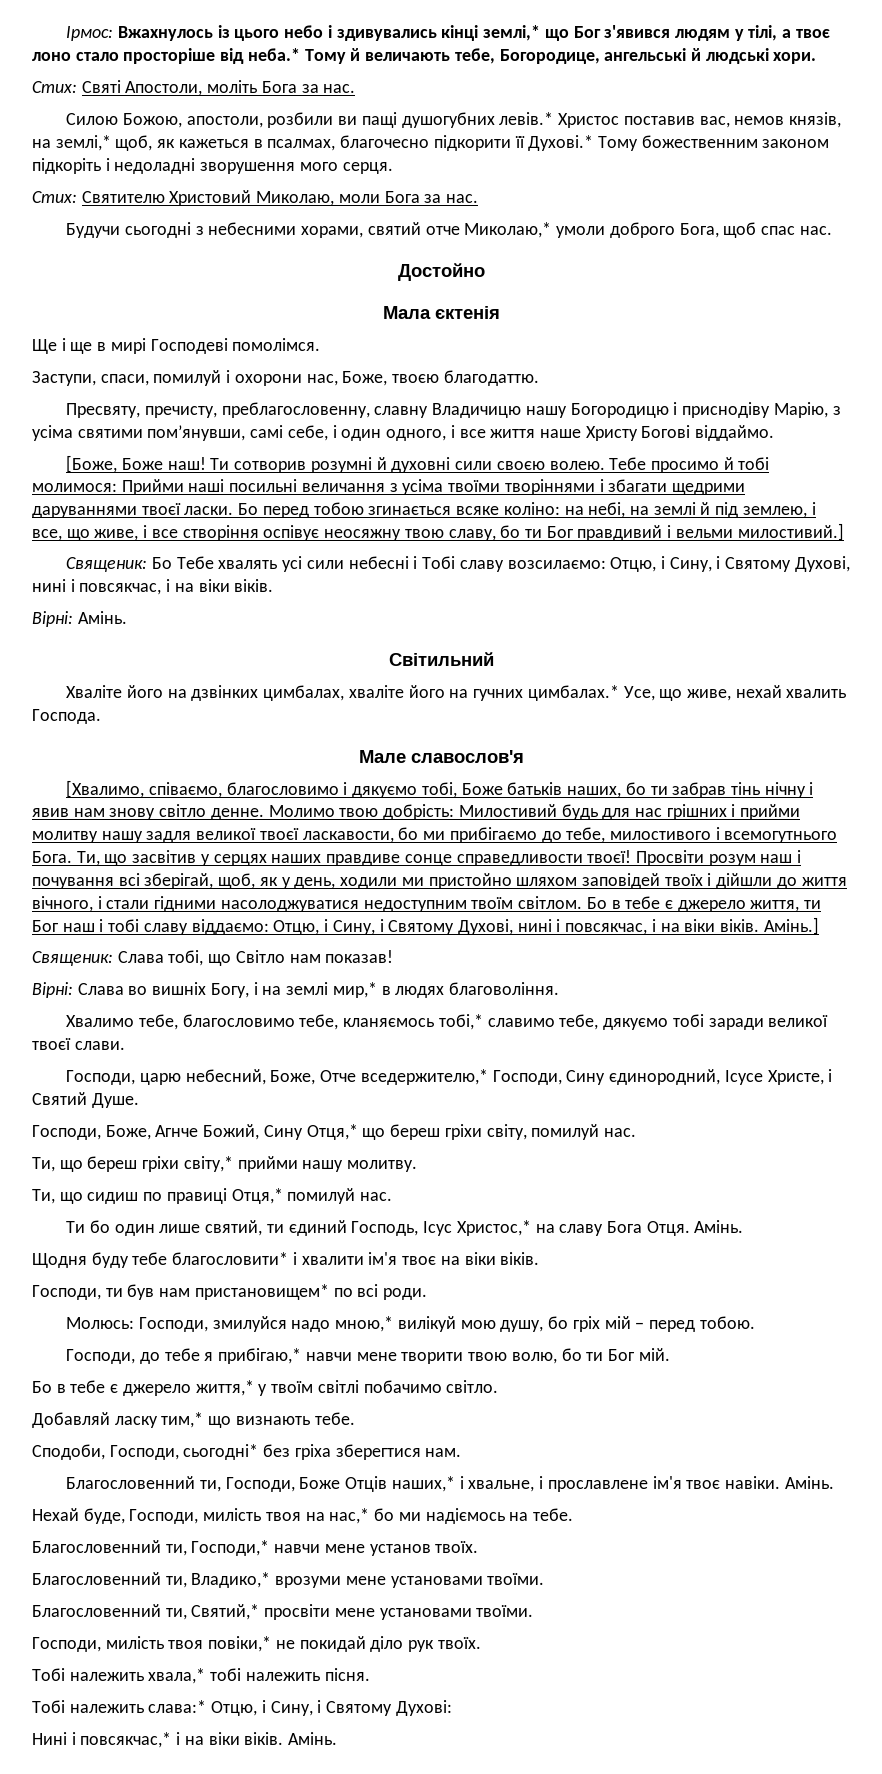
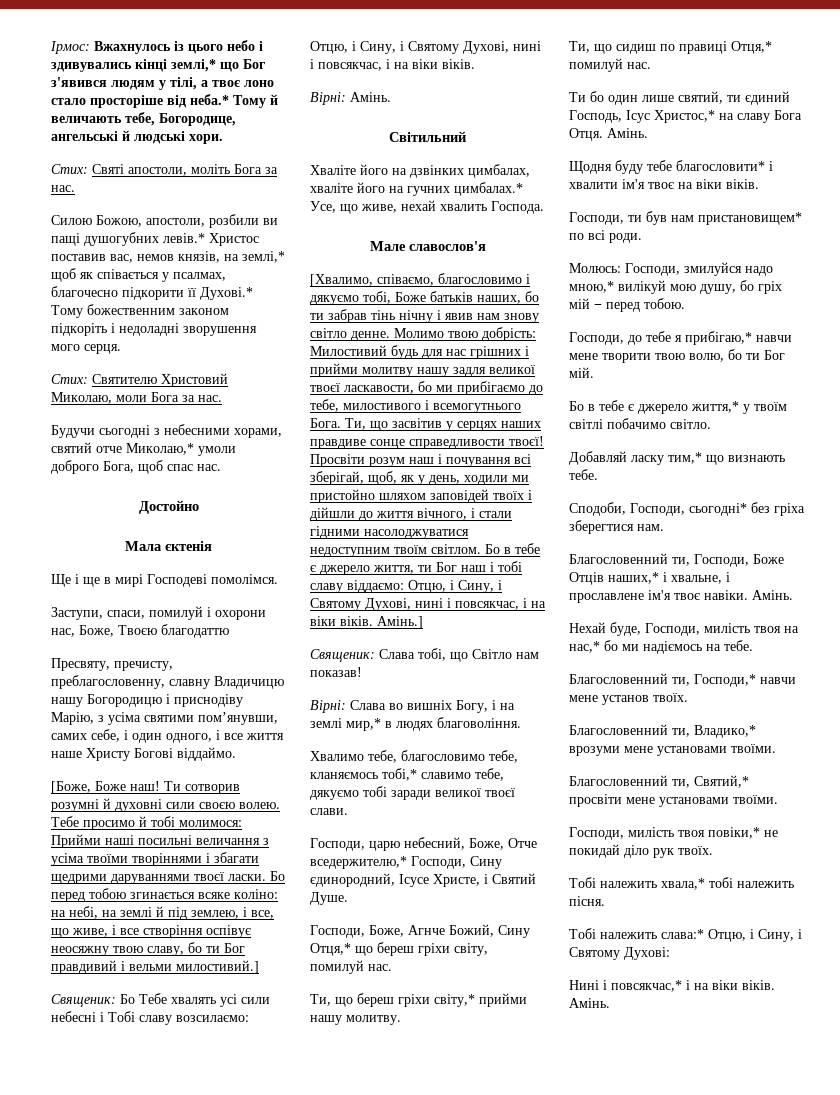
- Стих: Святі Апостоли, моліть Бога за нас.
+ Стих: Святі апостоли, моліть Бога за нас.
- Силою Божою, апостоли, розбили ви пащі душогубних левів.* Христос поставив вас, немов князів, на землі,* щоб, як кажеться в псалмах, благочесно підкорити її Духові.* Тому божественним законом підкоріть і недоладні зворушення мого серця.
+ Силою Божою, апостоли, розбили ви пащі душогубних левів.* Христос поставив вас, немов князів, на землі,* щоб як співається у псалмах, благочесно підкорити її Духові.* Тому божественним законом підкоріть і недоладні зворушення мого серця.
- Заступи, спаси, помилуй і охорони нас, Боже, твоєю благодаттю.
+ Заступи, спаси, помилуй і охорони нас, Боже, Твоєю благодаттю
- Пресвяту, пречисту, преблагословенну, славну Владичицю нашу Богородицю і приснодіву Марію, з усіма святими пом’янувши, самі себе, і один одного, і все життя наше Христу Богові віддаймо.
+ Пресвяту, пречисту, преблагословенну, славну Владичицю нашу Богородицю і приснодіву Марію, з усіма святими пом’янувши, самих себе, і один одного, і все життя наше Христу Богові віддаймо.

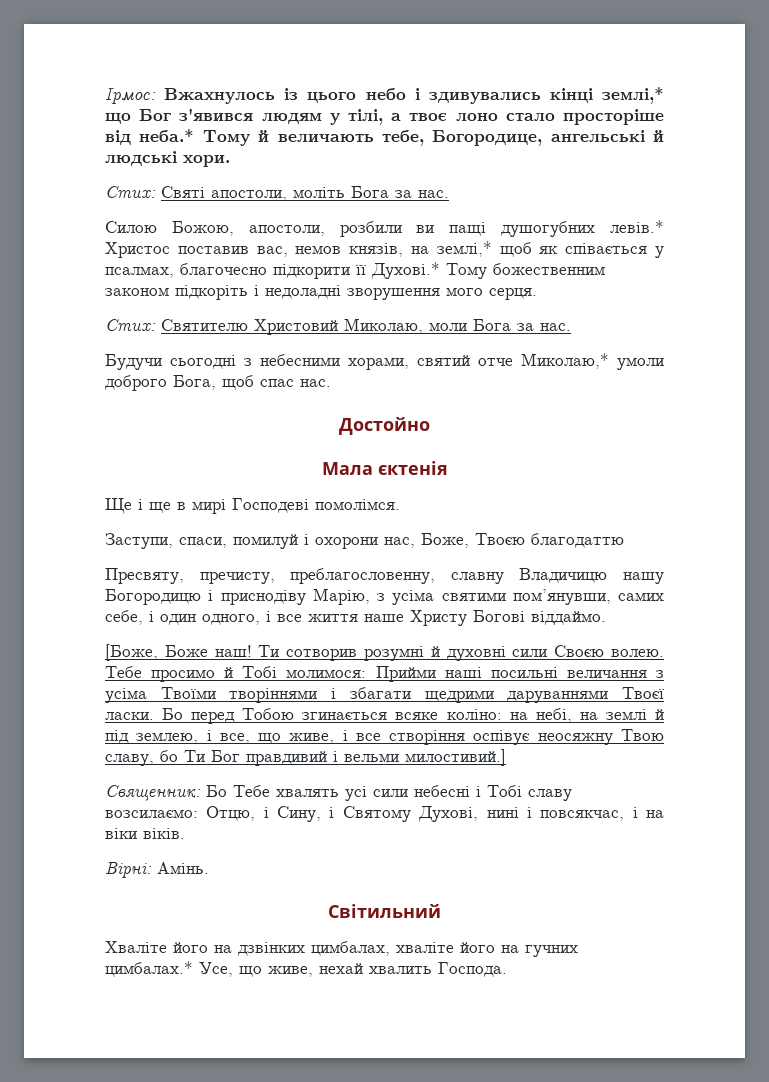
- Ти сотворив розумні й духовні сили своєю волею.
+ Ти сотворив розумні й духовні сили Своєю волею.
- Тебе просимо й тобі молимося: Прийми наші посильні величання з усіма твоїми творіннями і збагати щедрими даруваннями твоєї ласки.
+ Тебе просимо й Тобі молимося: Прийми наші посильні величання з усіма Твоїми творіннями і збагати щедрими даруваннями Твоєї ласки.
- Бо перед тобою згинається всяке коліно: на небі, на землі й під землею, і все, що живе, і все створіння оспівує неосяжну твою славу, бо ти Бог правдивий і вельми милостивий.]
+ Бо перед Тобою згинається всяке коліно: на небі, на землі й під землею, і все, що живе, і все створіння оспівує неосяжну Твою славу, бо Ти Бог правдивий і вельми милостивий.]
- Священик: Бо Тебе хвалять усі сили небесні і Тобі славу возсилаємо: Отцю, і Сину, і Святому Духові, нині і повсякчас, і на віки віків.
+ Священник: Бо Тебе хвалять усі сили небесні і Тобі славу возсилаємо: Отцю, і Сину, і Святому Духові, нині і повсякчас, і на віки віків.
- Мале славослов'я
- [Хвалимо, співаємо, благословимо і дякуємо тобі, Боже батьків наших, бо ти забрав тінь нічну і явив нам знову світло денне. Молимо твою добрість: Милостивий будь для нас грішних і прийми молитву нашу задля великої твоєї ласкавости, бо ми прибігаємо до тебе, милостивого і всемогутнього Бога. Ти, що засвітив у серцях наших правдиве сонце справедливости твоєї! Просвіти розум наш і почування всі зберігай, щоб, як у день, ходили ми пристойно шляхом заповідей твоїх і дійшли до життя вічного, і стали гідними насолоджуватися недоступним твоїм світлом. Бо в тебе є джерело життя, ти Бог наш і тобі славу віддаємо: Отцю, і Сину, і Святому Духові, нині і повсякчас, і на віки віків. Амінь.]
- Священик: Слава тобі, що Світло нам показав!
- Вірні: Слава во вишніх Богу, і на землі мир,* в людях благовоління.
- Хвалимо тебе, благословимо тебе, кланяємось тобі,* славимо тебе, дякуємо тобі заради великої твоєї слави.
- Господи, царю небесний, Боже, Отче вседержителю,* Господи, Сину єдинородний, Ісусе Христе, і Святий Душе.
- Господи, Боже, Агнче Божий, Сину Отця,* що береш гріхи світу, помилуй нас.
- Ти, що береш гріхи світу,* прийми нашу молитву.
- Ти, що сидиш по правиці Отця,* помилуй нас.
- Ти бо один лише святий, ти єдиний Господь, Ісус Христос,* на славу Бога Отця. Амінь.
- Щодня буду тебе благословити* і хвалити ім'я твоє на віки віків.
- Господи, ти був нам пристановищем* по всі роди.
- Молюсь: Господи, змилуйся надо мною,* вилікуй мою душу, бо гріх мій − перед тобою.
- Господи, до тебе я прибігаю,* навчи мене творити твою волю, бо ти Бог мій.
- Бо в тебе є джерело життя,* у твоїм світлі побачимо світло.
- Добавляй ласку тим,* що визнають тебе.
- Сподоби, Господи, сьогодні* без гріха зберегтися нам.
- Благословенний ти, Господи, Боже Отців наших,* і хвальне, і прославлене ім'я твоє навіки. Амінь.
- Нехай буде, Господи, милість твоя на нас,* бо ми надіємось на тебе.
- Благословенний ти, Господи,* навчи мене установ твоїх.
- Благословенний ти, Владико,* врозуми мене установами твоїми.
- Благословенний ти, Святий,* просвіти мене установами твоїми.
- Господи, милість твоя повіки,* не покидай діло рук твоїх.
- Тобі належить хвала,* тобі належить пісня.
- Тобі належить слава:* Отцю, і Сину, і Святому Духові:
- Нині і повсякчас,* і на віки віків. Амінь.

